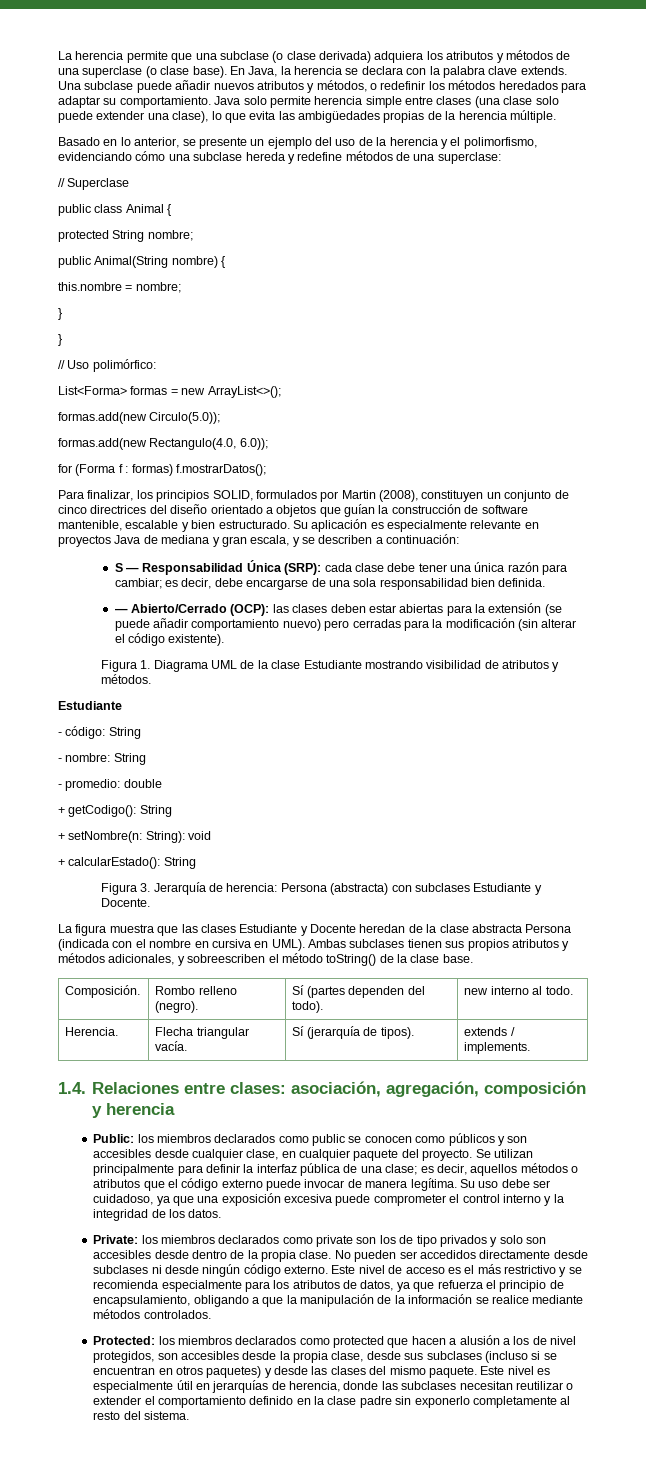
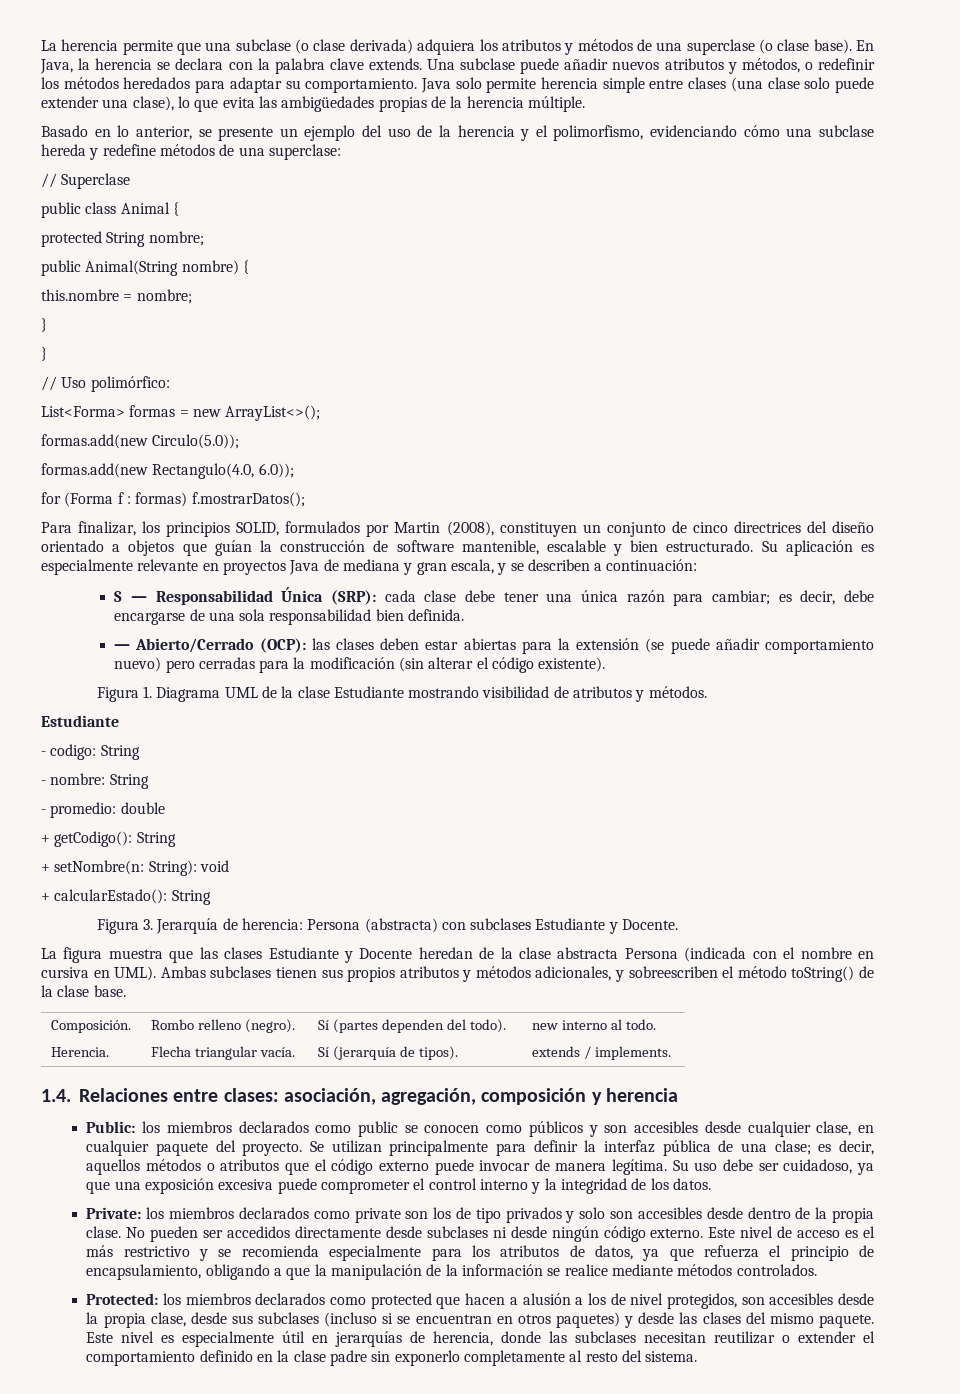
- - código: String
+ - codigo: String

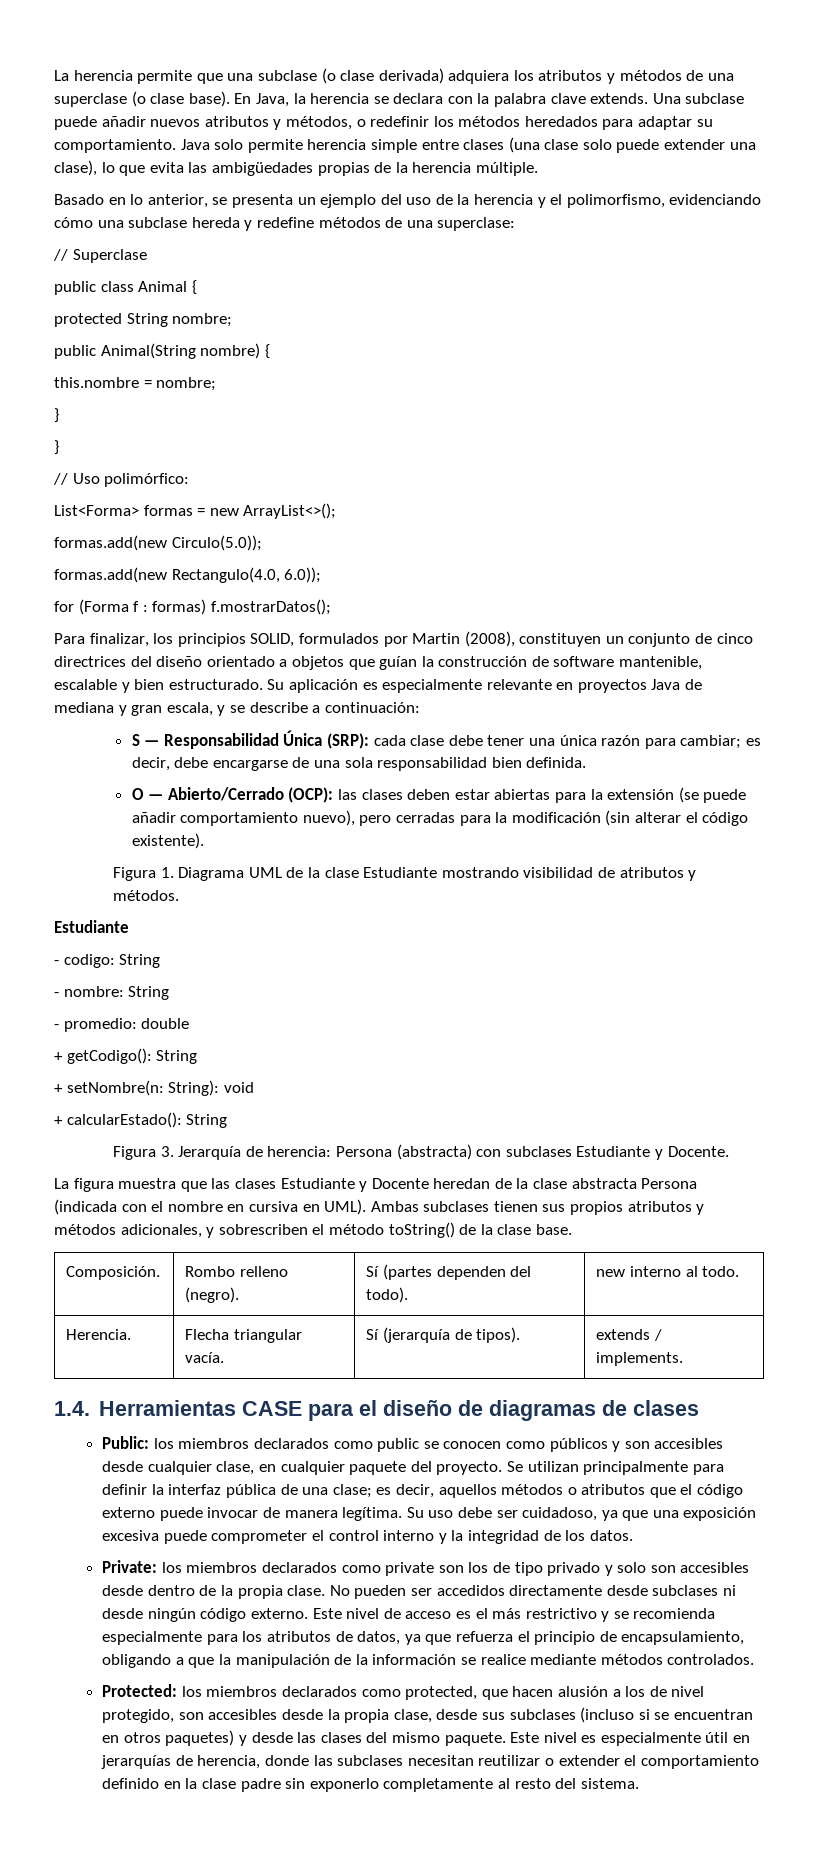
- Basado en lo anterior, se presente un ejemplo del uso de la herencia y el polimorfismo, evidenciando cómo una subclase hereda y redefine métodos de una superclase:
+ Basado en lo anterior, se presenta un ejemplo del uso de la herencia y el polimorfismo, evidenciando cómo una subclase hereda y redefine métodos de una superclase:
- Su aplicación es especialmente relevante en proyectos Java de mediana y gran escala, y se describen a continuación:
+ Su aplicación es especialmente relevante en proyectos Java de mediana y gran escala, y se describe a continuación:
- — Abierto/Cerrado (OCP): las clases deben estar abiertas para la extensión (se puede añadir comportamiento nuevo) pero cerradas para la modificación (sin alterar el código existente).
+ O — Abierto/Cerrado (OCP): las clases deben estar abiertas para la extensión (se puede añadir comportamiento nuevo), pero cerradas para la modificación (sin alterar el código existente).
- Ambas subclases tienen sus propios atributos y métodos adicionales, y sobreescriben el método toString() de la clase base.
+ Ambas subclases tienen sus propios atributos y métodos adicionales, y sobrescriben el método toString() de la clase base.
- 1.4. Relaciones entre clases: asociación, agregación, composición y herencia
+ 1.4. Herramientas CASE para el diseño de diagramas de clases
- Private: los miembros declarados como private son los de tipo privados y solo son accesibles desde dentro de la propia clase.
+ Private: los miembros declarados como private son los de tipo privado y solo son accesibles desde dentro de la propia clase.
- Protected: los miembros declarados como protected que hacen a alusión a los de nivel protegidos, son accesibles desde la propia clase, desde sus subclases (incluso si se encuentran en otros paquetes) y desde las clases del mismo paquete.
+ Protected: los miembros declarados como protected, que hacen alusión a los de nivel protegido, son accesibles desde la propia clase, desde sus subclases (incluso si se encuentran en otros paquetes) y desde las clases del mismo paquete.

